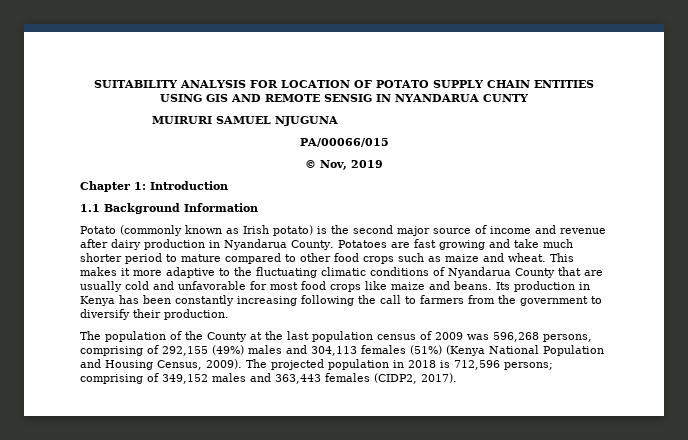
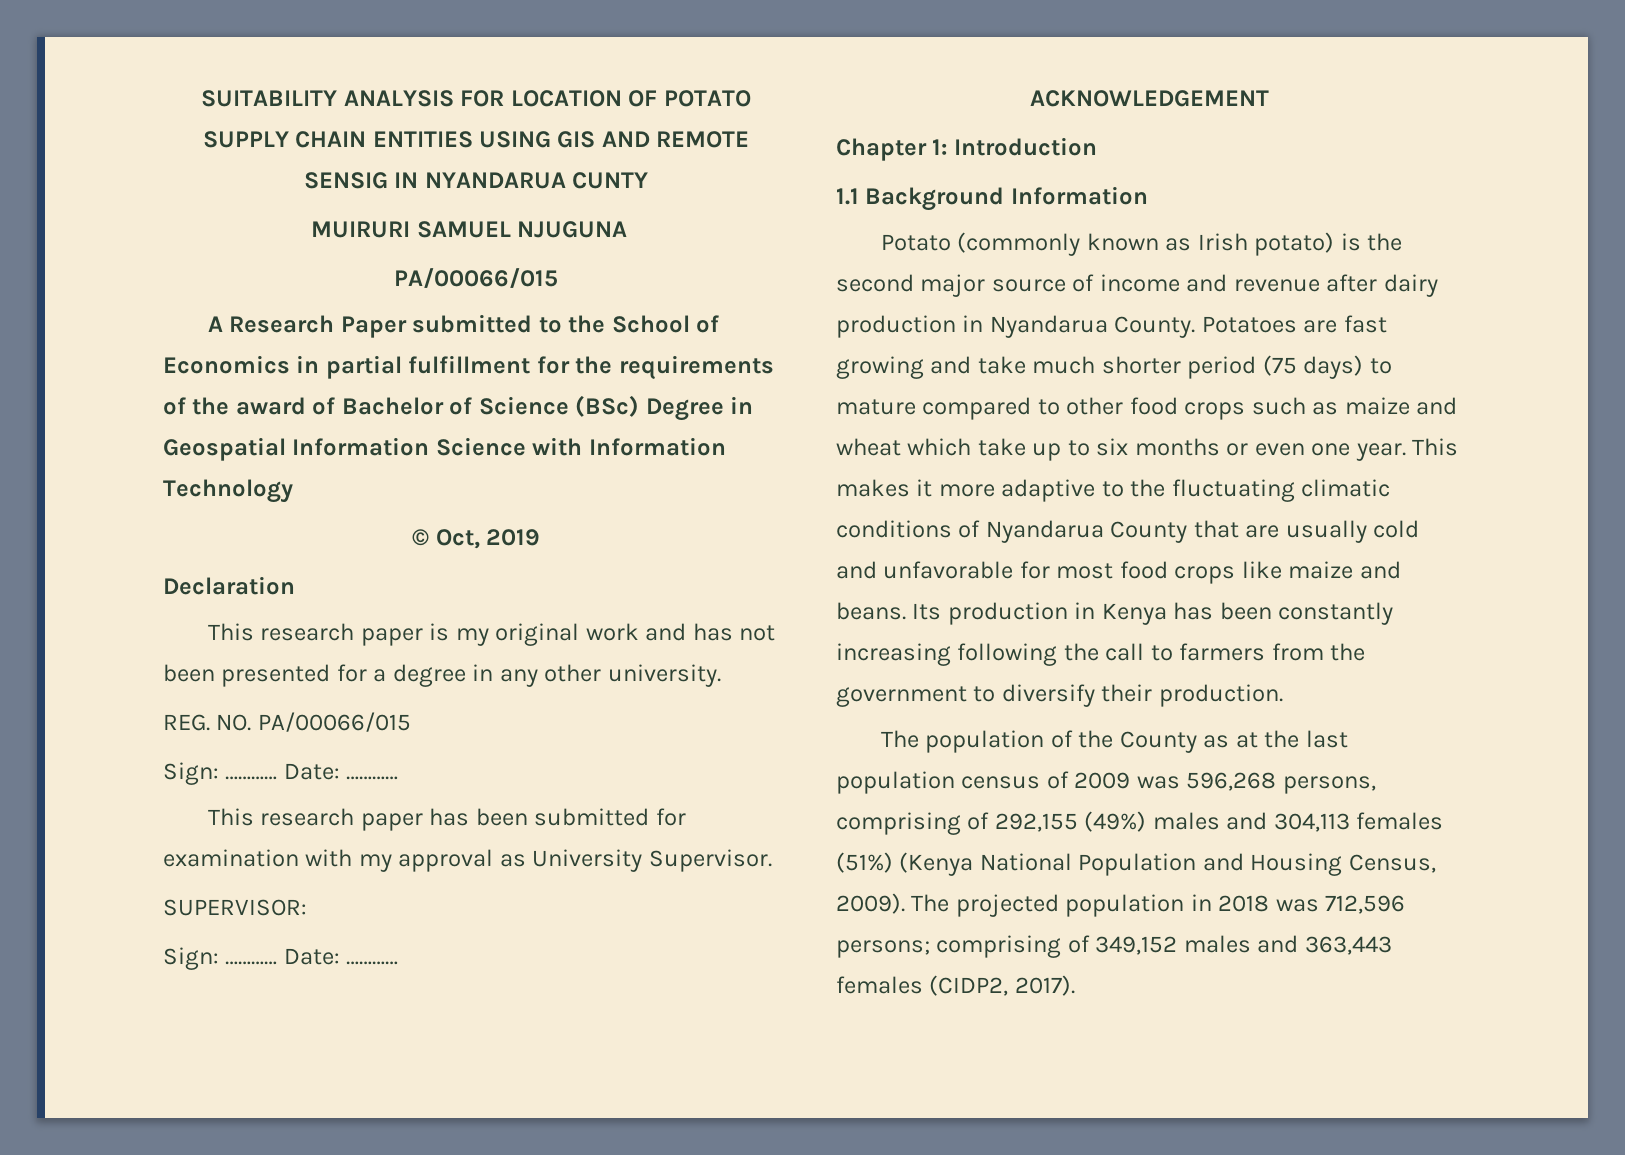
+ A Research Paper submitted to the School of Economics in partial fulfillment for the requirements of the award of Bachelor of Science (BSc) Degree in Geospatial Information Science with Information Technology
- © Nov, 2019
+ © Oct, 2019
+ Declaration
+ This research paper is my original work and has not been presented for a degree in any other university.
+ REG. NO. PA/00066/015
+ Sign: ………… Date: …………
+ This research paper has been submitted for examination with my approval as University Supervisor.
+ SUPERVISOR:
+ Sign: ………… Date: …………
+ ACKNOWLEDGEMENT
- Potatoes are fast growing and take much shorter period to mature compared to other food crops such as maize and wheat.
+ Potatoes are fast growing and take much shorter period (75 days) to mature compared to other food crops such as maize and wheat which take up to six months or even one year.
- The population of the County at the last population census of 2009 was 596,268 persons, comprising of 292,155 (49%) males and 304,113 females (51%) (Kenya National Population and Housing Census, 2009).
+ The population of the County as at the last population census of 2009 was 596,268 persons, comprising of 292,155 (49%) males and 304,113 females (51%) (Kenya National Population and Housing Census, 2009).
- The projected population in 2018 is 712,596 persons; comprising of 349,152 males and 363,443 females (CIDP2, 2017).
+ The projected population in 2018 was 712,596 persons; comprising of 349,152 males and 363,443 females (CIDP2, 2017).

